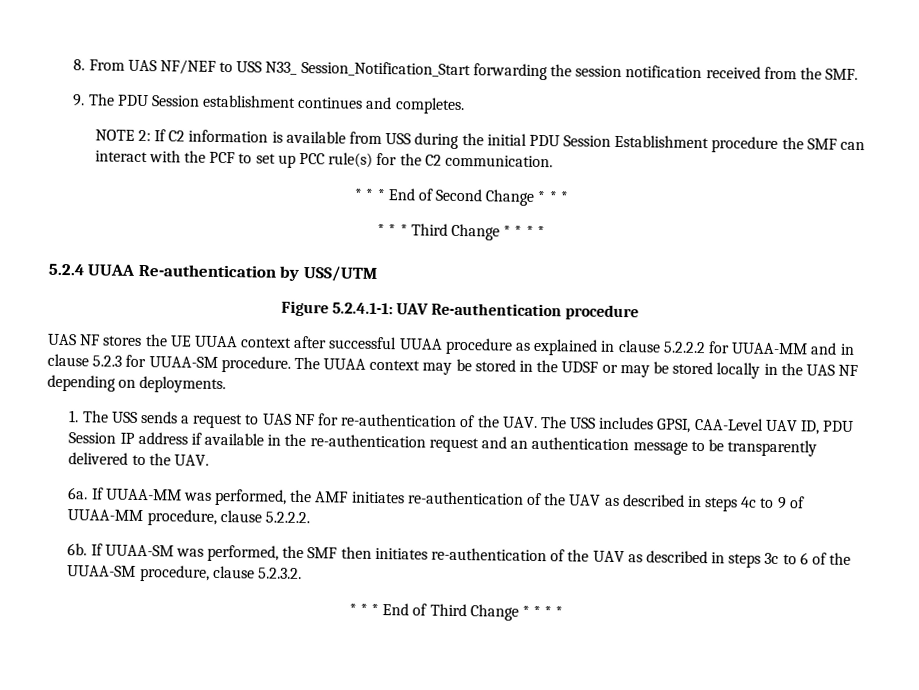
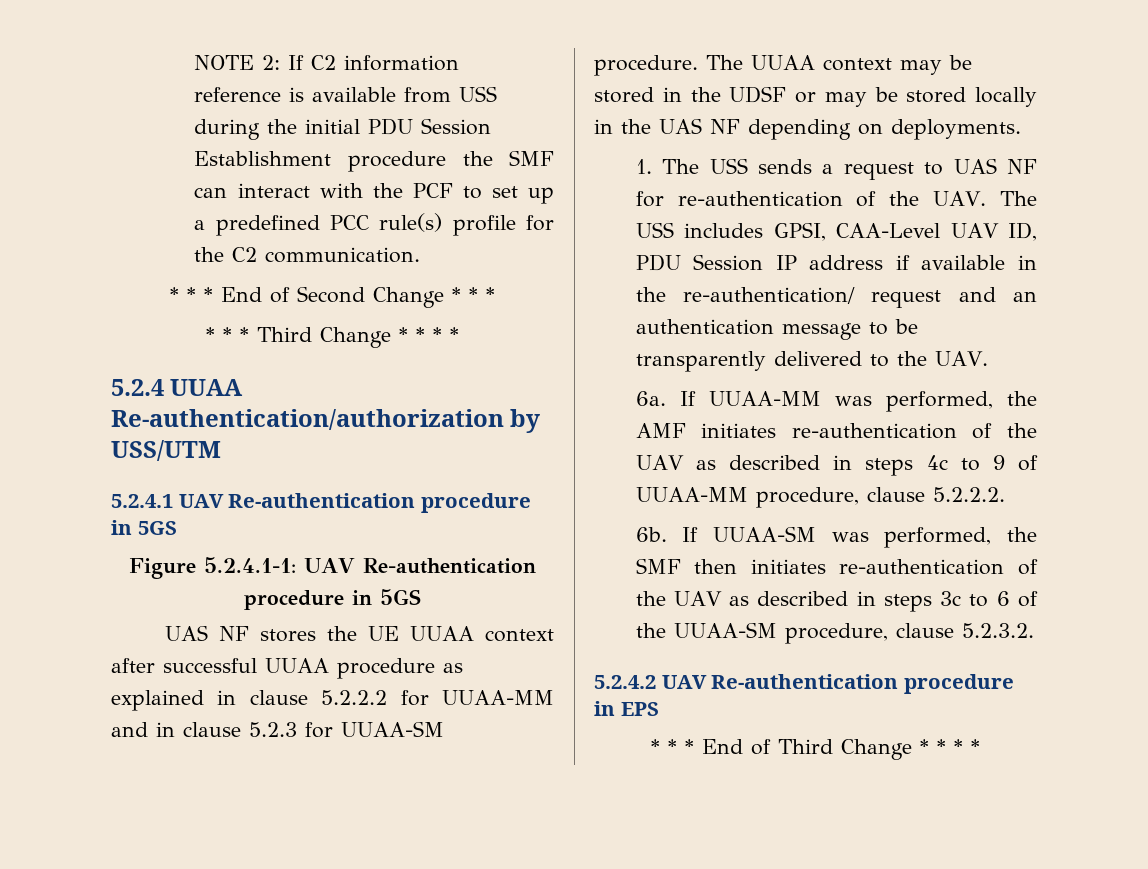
- 8. From UAS NF/NEF to USS N33_ Session_Notification_Start forwarding the session notification received from the SMF.
- 9. The PDU Session establishment continues and completes.
- NOTE 2: If C2 information is available from USS during the initial PDU Session Establishment procedure the SMF can interact with the PCF to set up PCC rule(s) for the C2 communication.
+ NOTE 2: If C2 information reference is available from USS during the initial PDU Session Establishment procedure the SMF can interact with the PCF to set up a predefined PCC rule(s) profile for the C2 communication.
- 5.2.4 UUAA Re-authentication by USS/UTM
+ 5.2.4 UUAA Re-authentication/authorization by USS/UTM
+ 5.2.4.1 UAV Re-authentication procedure in 5GS
- Figure 5.2.4.1-1: UAV Re-authentication procedure
+ Figure 5.2.4.1-1: UAV Re-authentication procedure in 5GS
- 1. The USS sends a request to UAS NF for re-authentication of the UAV. The USS includes GPSI, CAA-Level UAV ID, PDU Session IP address if available in the re-authentication request and an authentication message to be transparently delivered to the UAV.
+ 1. The USS sends a request to UAS NF for re-authentication of the UAV. The USS includes GPSI, CAA-Level UAV ID, PDU Session IP address if available in the re-authentication/ request and an authentication message to be transparently delivered to the UAV.
+ 5.2.4.2 UAV Re-authentication procedure in EPS

